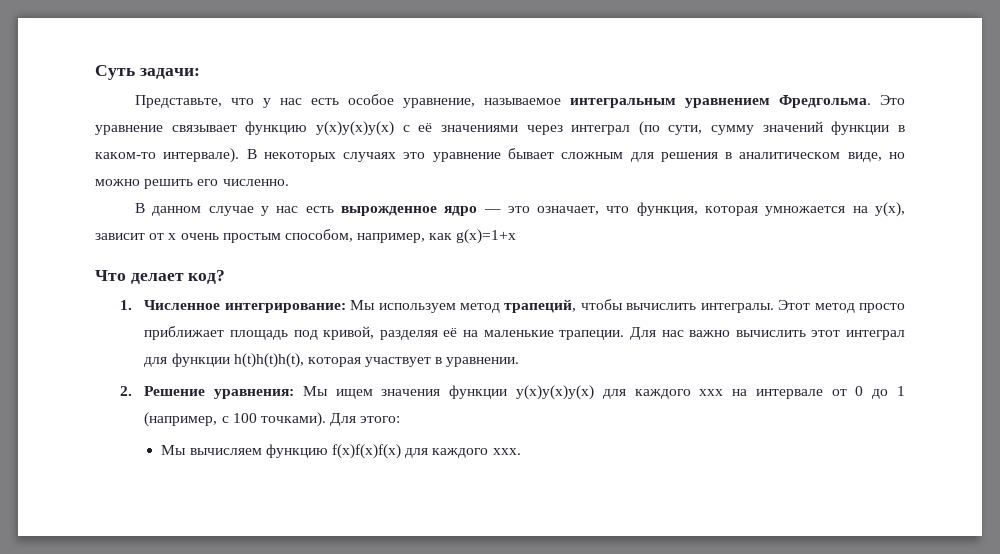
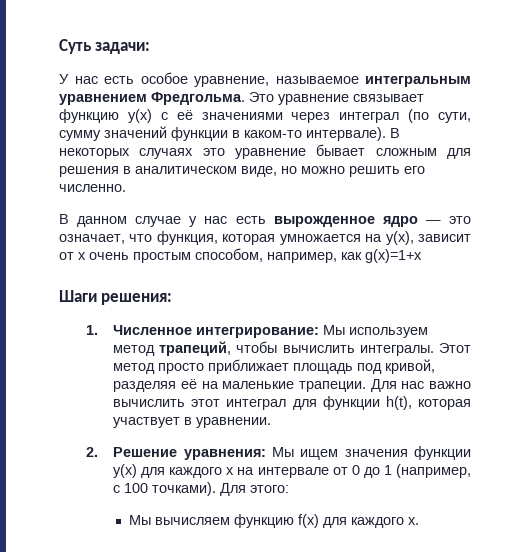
- Представьте, что у нас есть особое уравнение, называемое интегральным уравнением Фредгольма.
+ У нас есть особое уравнение, называемое интегральным уравнением Фредгольма.
- Это уравнение связывает функцию y(x)y(x)y(x) с её значениями через интеграл (по сути, сумму значений функции в каком-то интервале).
+ Это уравнение связывает функцию y(x) с её значениями через интеграл (по сути, сумму значений функции в каком-то интервале).
- Что делает код?
+ Шаги решения:
- Для нас важно вычислить этот интеграл для функции h(t)h(t)h(t), которая участвует в уравнении.
+ Для нас важно вычислить этот интеграл для функции h(t), которая участвует в уравнении.
- 2. Решение уравнения: Мы ищем значения функции y(x)y(x)y(x) для каждого xxx на интервале от 0 до 1 (например, с 100 точками).
+ 2. Решение уравнения: Мы ищем значения функции y(x) для каждого x на интервале от 0 до 1 (например, с 100 точками).
- Мы вычисляем функцию f(x)f(x)f(x) для каждого xxx.
+ Мы вычисляем функцию f(x) для каждого x.

